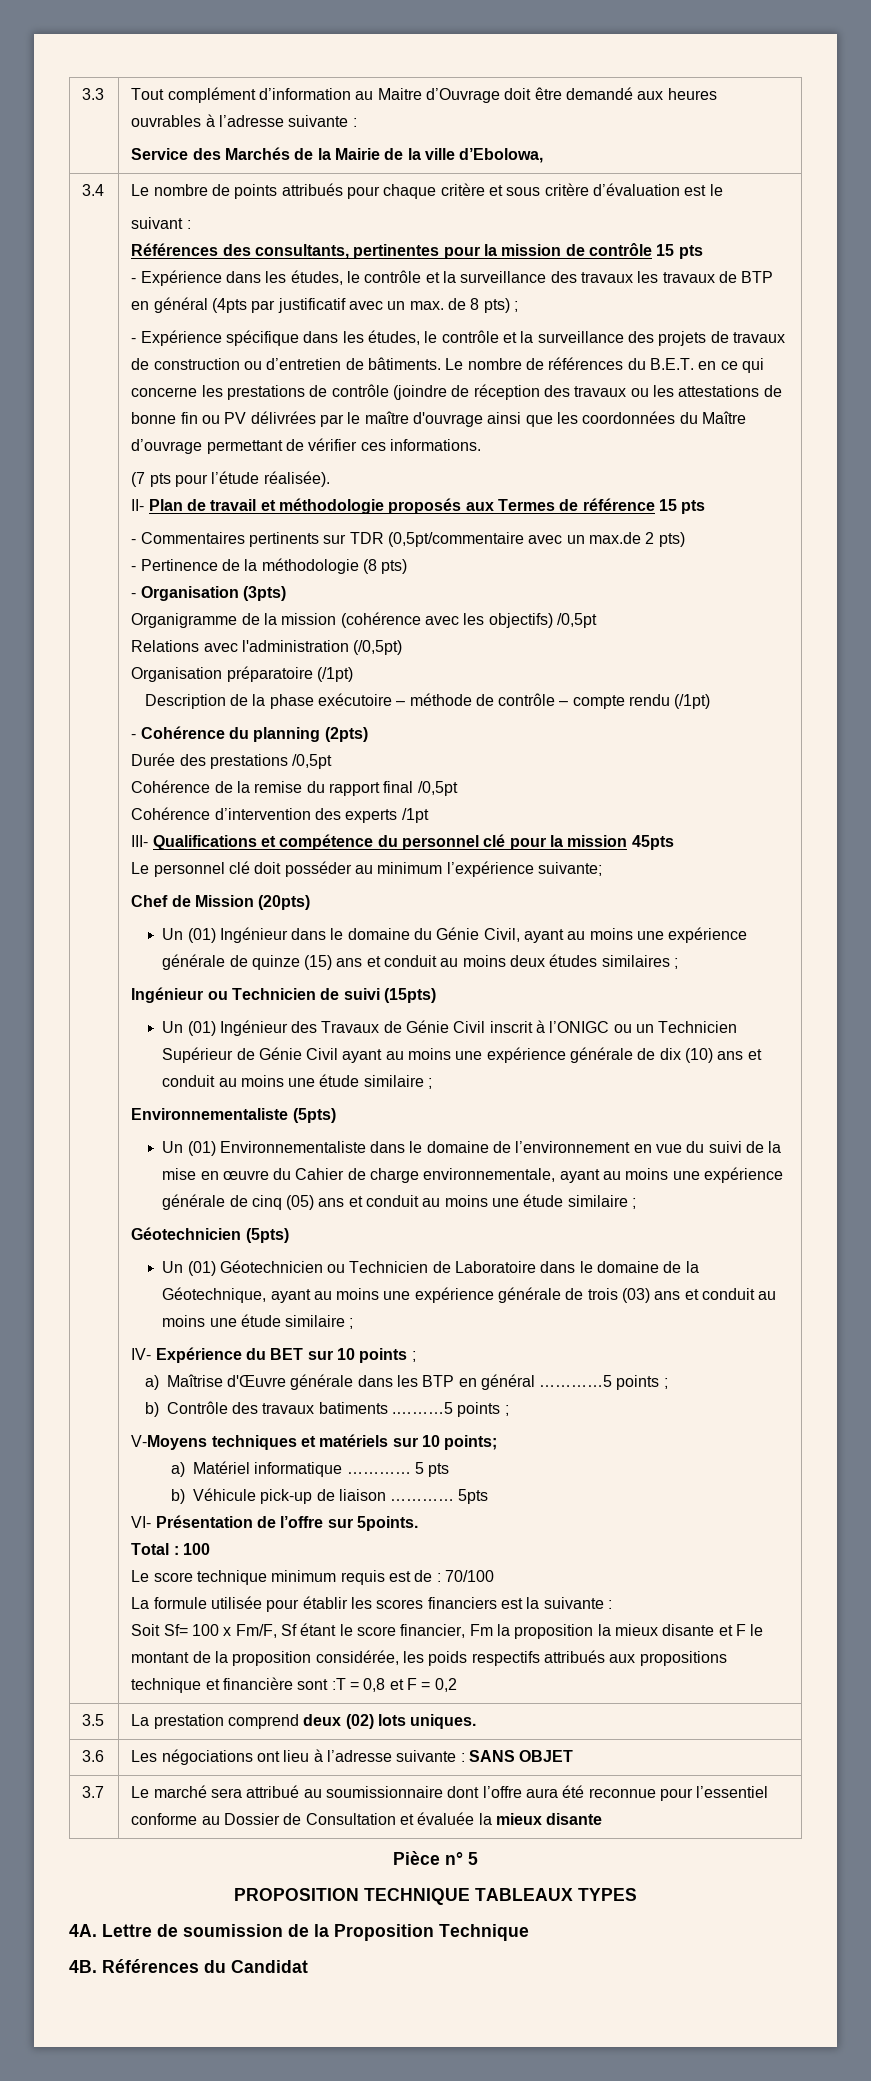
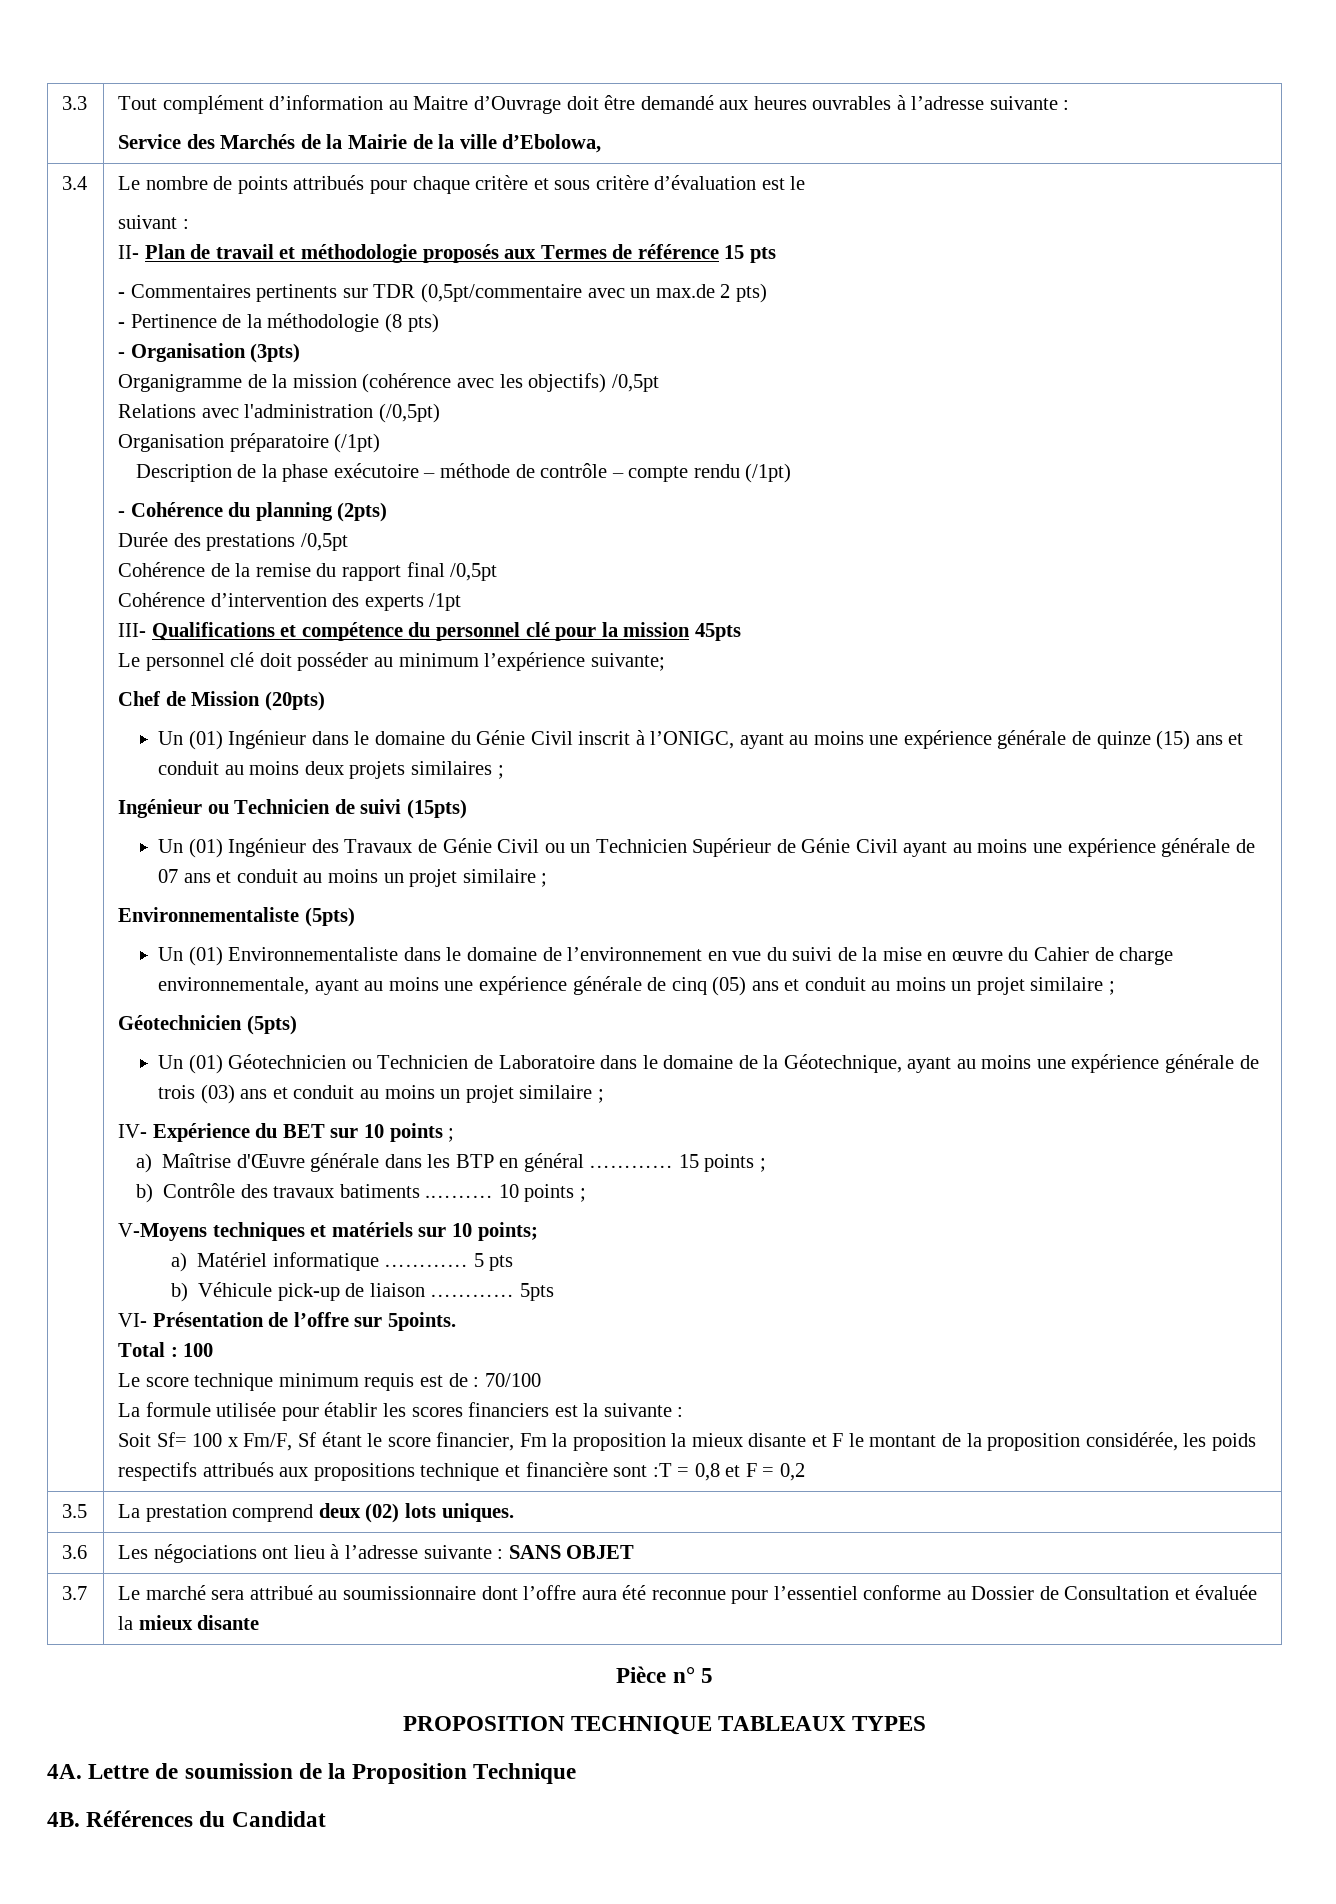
- Références des consultants, pertinentes pour la mission de contrôle 15 pts
- - Expérience dans les études, le contrôle et la surveillance des travaux les travaux de BTP en général (4pts par justificatif avec un max. de 8 pts) ;
- - Expérience spécifique dans les études, le contrôle et la surveillance des projets de travaux de construction ou d’entretien de bâtiments. Le nombre de références du B.E.T. en ce qui concerne les prestations de contrôle (joindre de réception des travaux ou les attestations de bonne fin ou PV délivrées par le maître d'ouvrage ainsi que les coordonnées du Maître d’ouvrage permettant de vérifier ces informations.
- (7 pts pour l’étude réalisée).
- Un (01) Ingénieur dans le domaine du Génie Civil, ayant au moins une expérience générale de quinze (15) ans et conduit au moins deux études similaires ;
+ Un (01) Ingénieur dans le domaine du Génie Civil inscrit à l’ONIGC, ayant au moins une expérience générale de quinze (15) ans et conduit au moins deux projets similaires ;
- Un (01) Ingénieur des Travaux de Génie Civil inscrit à l’ONIGC ou un Technicien Supérieur de Génie Civil ayant au moins une expérience générale de dix (10) ans et conduit au moins une étude similaire ;
+ Un (01) Ingénieur des Travaux de Génie Civil ou un Technicien Supérieur de Génie Civil ayant au moins une expérience générale de 07 ans et conduit au moins un projet similaire ;
- Un (01) Environnementaliste dans le domaine de l’environnement en vue du suivi de la mise en œuvre du Cahier de charge environnementale, ayant au moins une expérience générale de cinq (05) ans et conduit au moins une étude similaire ;
+ Un (01) Environnementaliste dans le domaine de l’environnement en vue du suivi de la mise en œuvre du Cahier de charge environnementale, ayant au moins une expérience générale de cinq (05) ans et conduit au moins un projet similaire ;
- Un (01) Géotechnicien ou Technicien de Laboratoire dans le domaine de la Géotechnique, ayant au moins une expérience générale de trois (03) ans et conduit au moins une étude similaire ;
+ Un (01) Géotechnicien ou Technicien de Laboratoire dans le domaine de la Géotechnique, ayant au moins une expérience générale de trois (03) ans et conduit au moins un projet similaire ;
- a) Maîtrise d'Œuvre générale dans les BTP en général …………5 points ;
+ a) Maîtrise d'Œuvre générale dans les BTP en général ………… 15 points ;
- b) Contrôle des travaux batiments .………5 points ;
+ b) Contrôle des travaux batiments .……… 10 points ;

